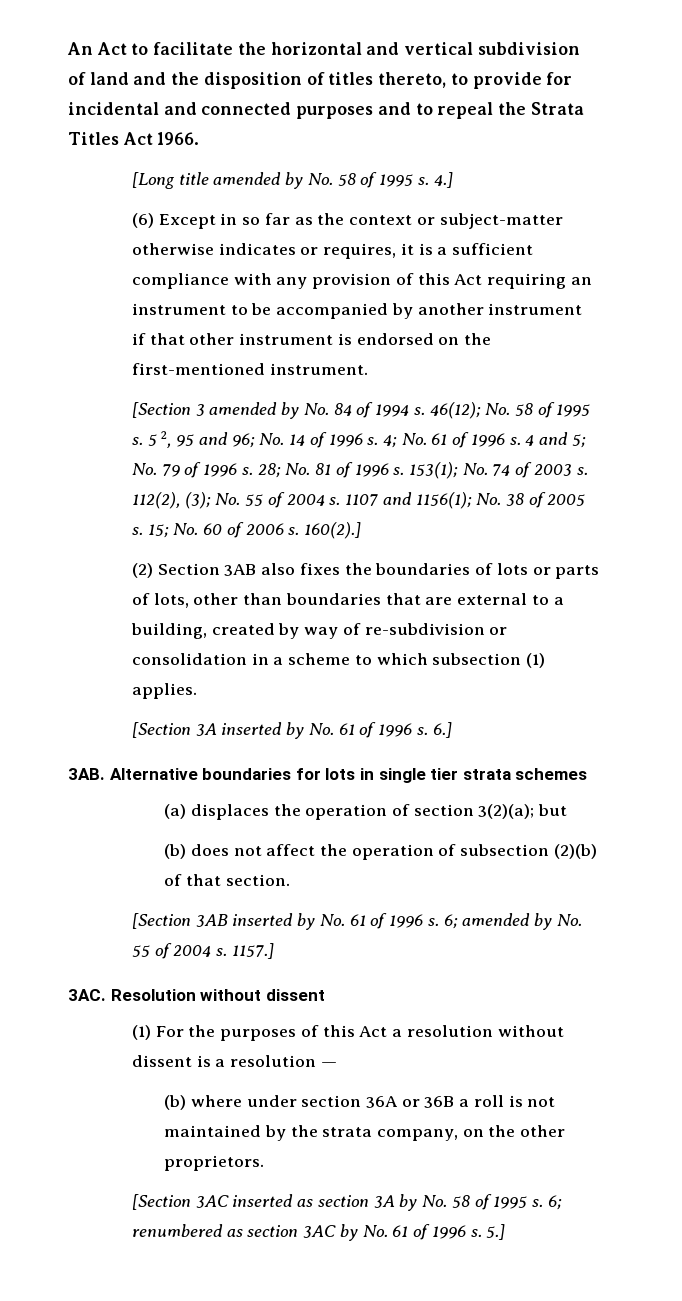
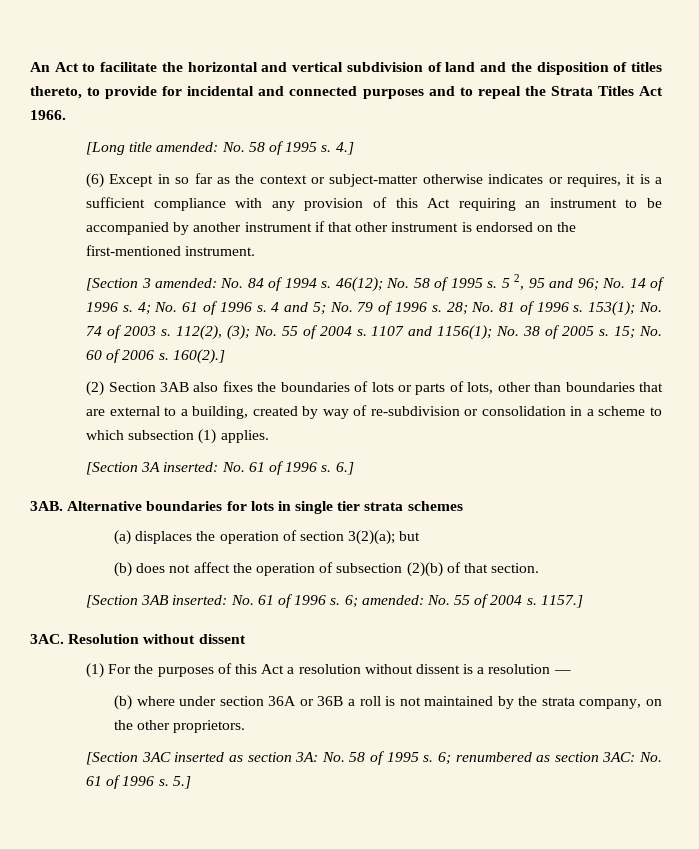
- [Long title amended by No. 58 of 1995 s.
+ [Long title amended: No. 58 of 1995 s.
- [Section 3 amended by No. 84 of 1994 s.
+ [Section 3 amended: No. 84 of 1994 s.
- [Section 3A inserted by No. 61 of 1996 s.
+ [Section 3A inserted: No. 61 of 1996 s.
- [Section 3AB inserted by No. 61 of 1996 s.
+ [Section 3AB inserted: No. 61 of 1996 s.
- 6; amended by No. 55 of 2004 s.
+ 6; amended: No. 55 of 2004 s.
- [Section 3AC inserted as section 3A by No. 58 of 1995 s.
+ [Section 3AC inserted as section 3A: No. 58 of 1995 s.
- 6; renumbered as section 3AC by No. 61 of 1996 s.
+ 6; renumbered as section 3AC: No. 61 of 1996 s.

